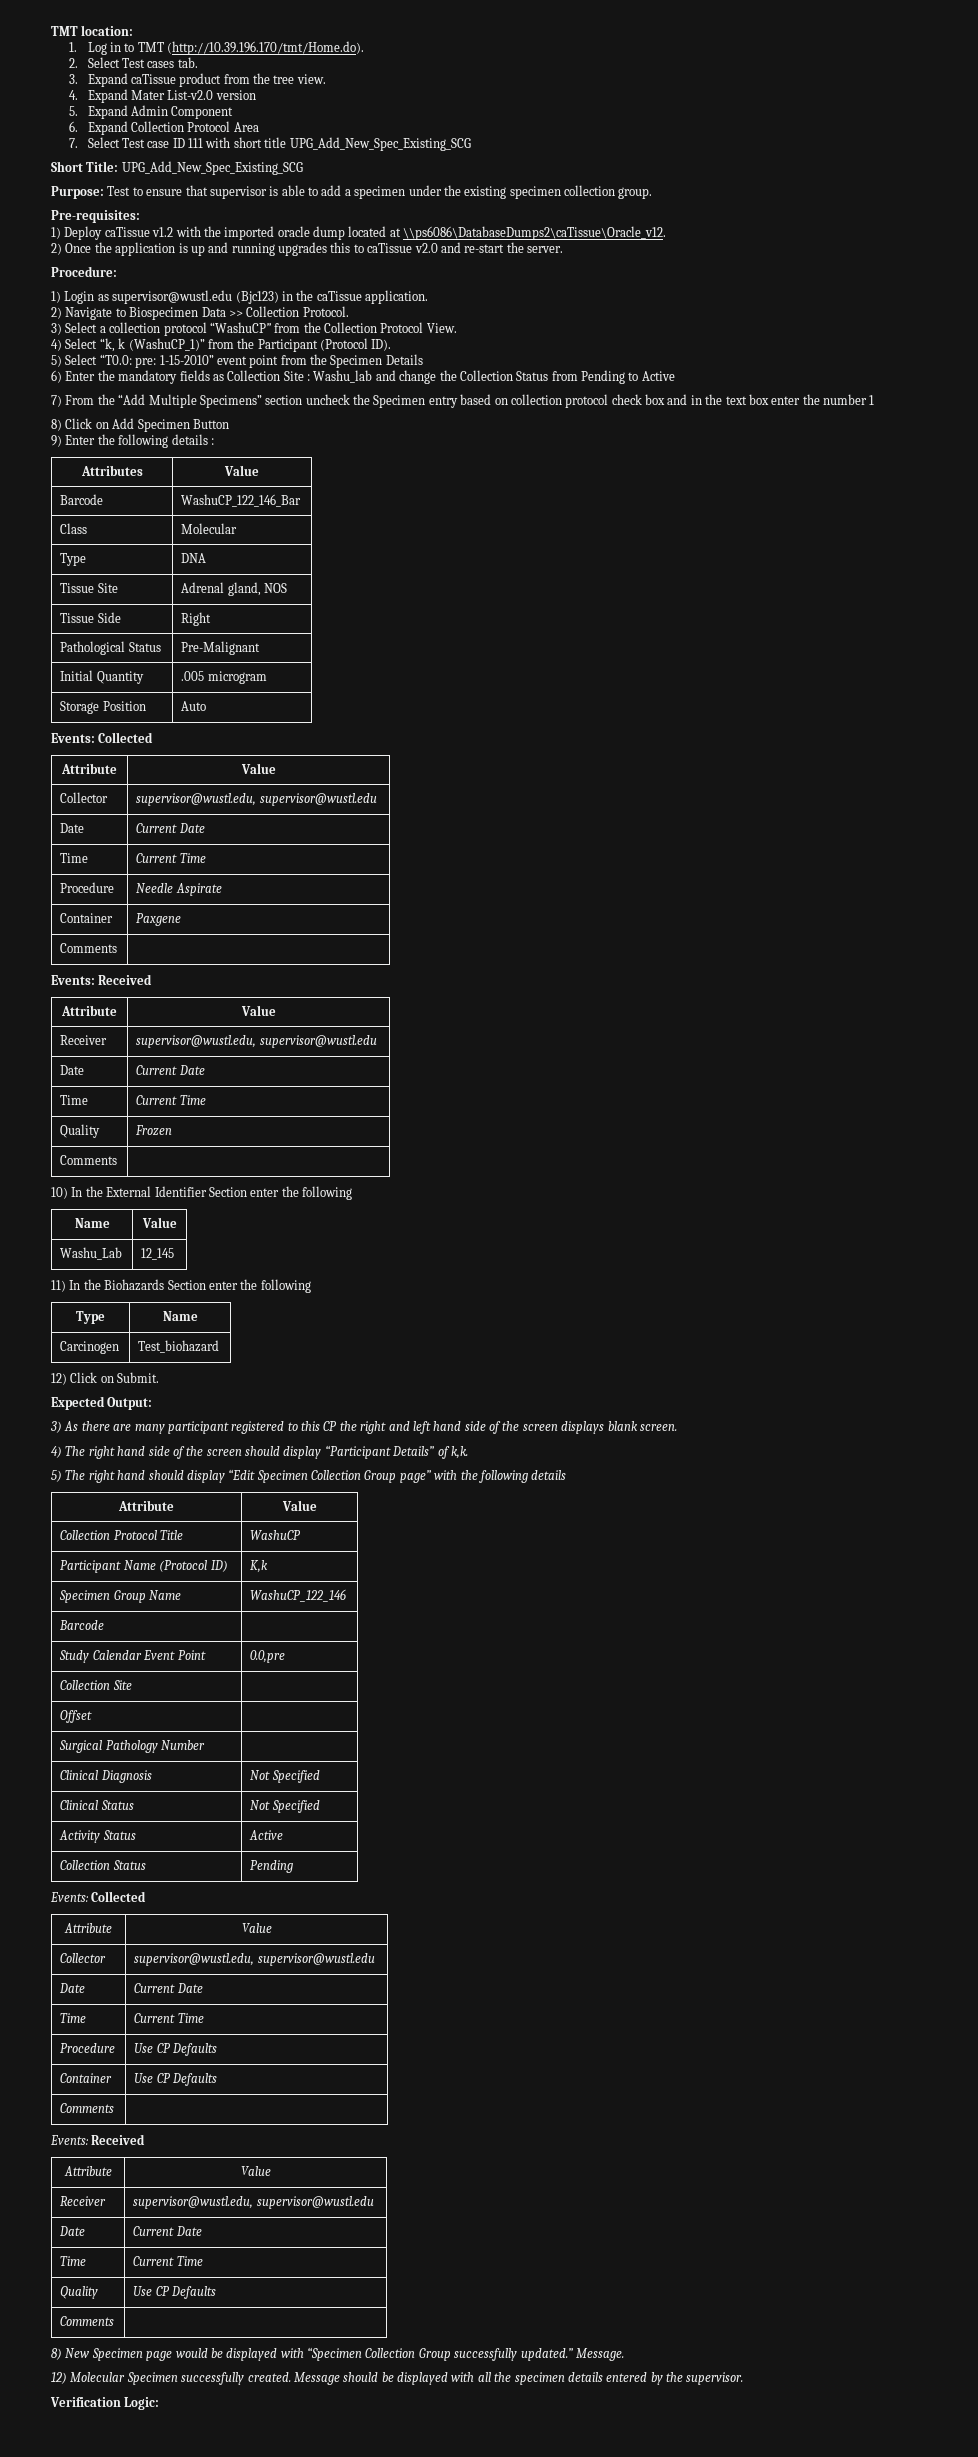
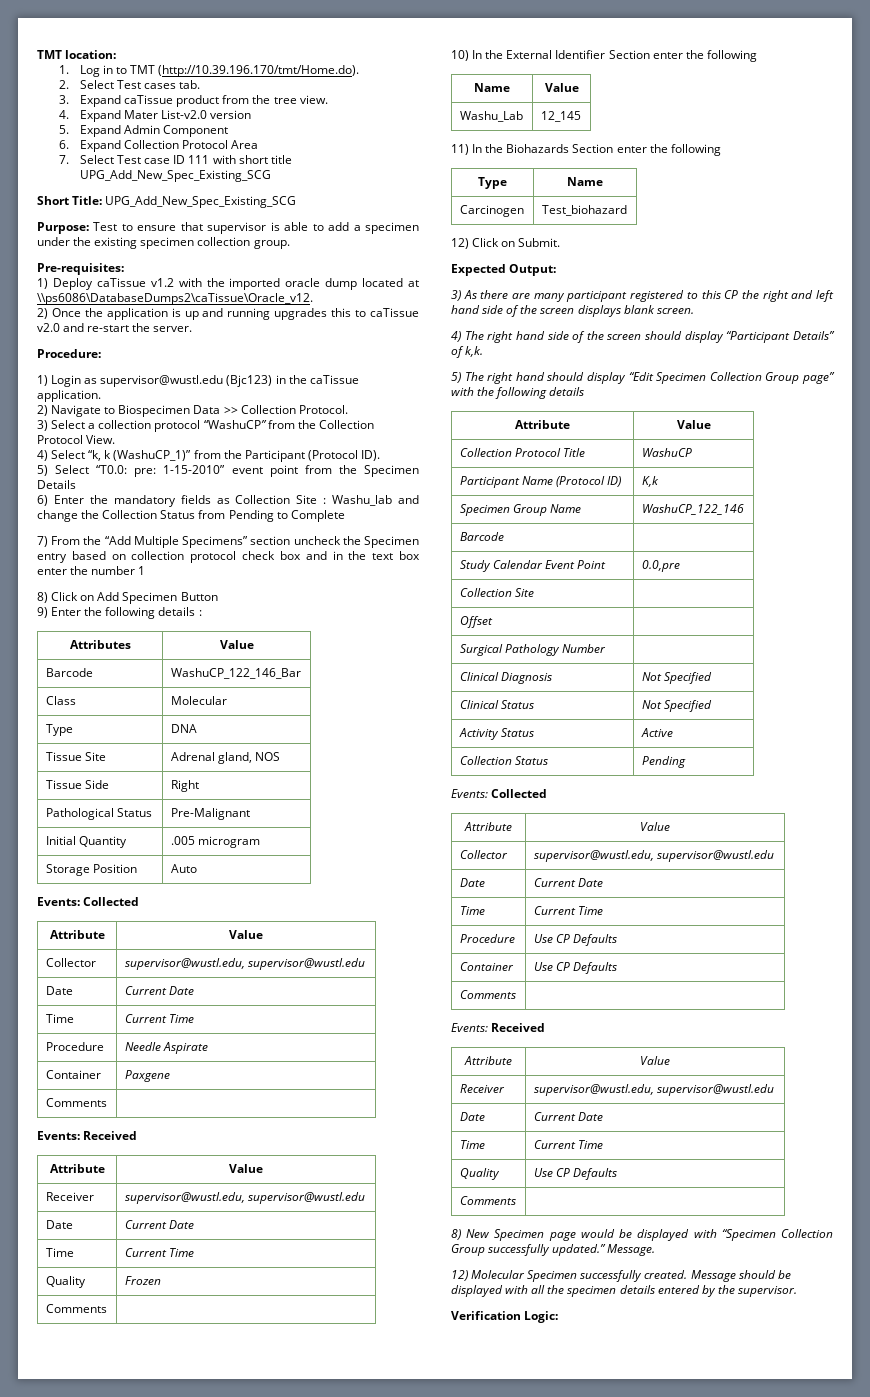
- 6) Enter the mandatory fields as Collection Site : Washu_lab and change the Collection Status from Pending to Active
+ 6) Enter the mandatory fields as Collection Site : Washu_lab and change the Collection Status from Pending to Complete

